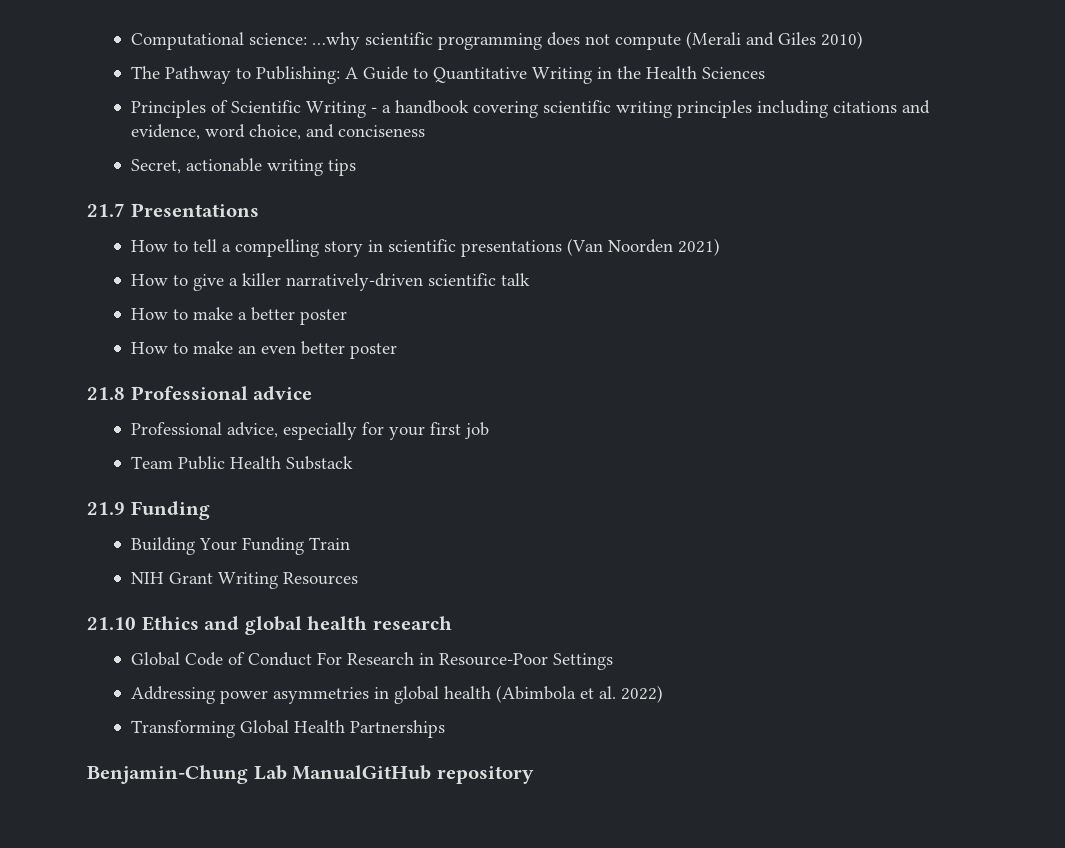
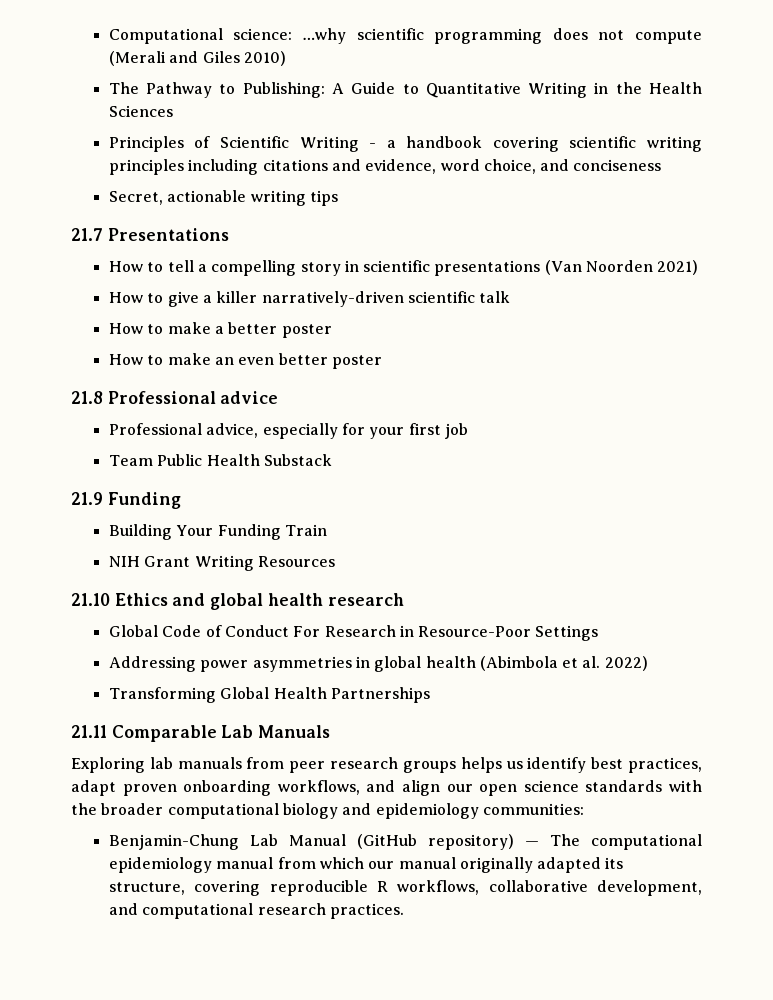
- Benjamin-Chung Lab ManualGitHub repository
+ 21.11 Comparable Lab Manuals
+ Exploring lab manuals from peer research groups helps us identify best practices, adapt proven onboarding workflows, and align our open science standards with the broader computational biology and epidemiology communities:
+ Benjamin-Chung Lab Manual (GitHub repository) — The computational epidemiology manual from which our manual originally adapted its structure, covering reproducible R workflows, collaborative development, and computational research practices.

